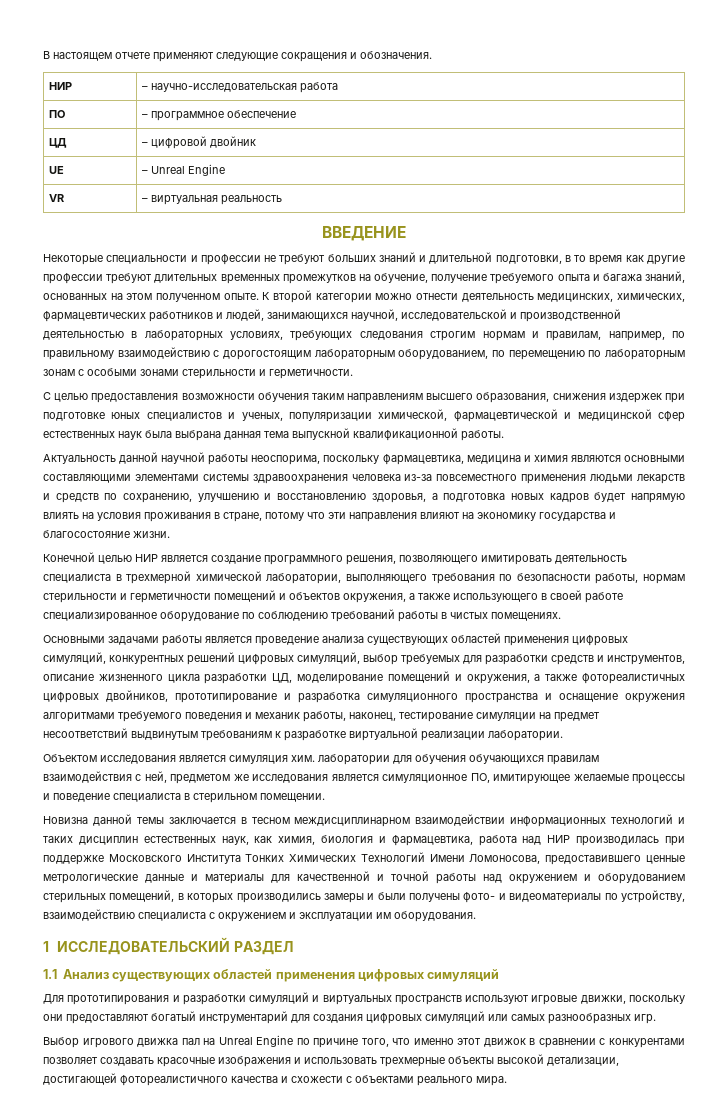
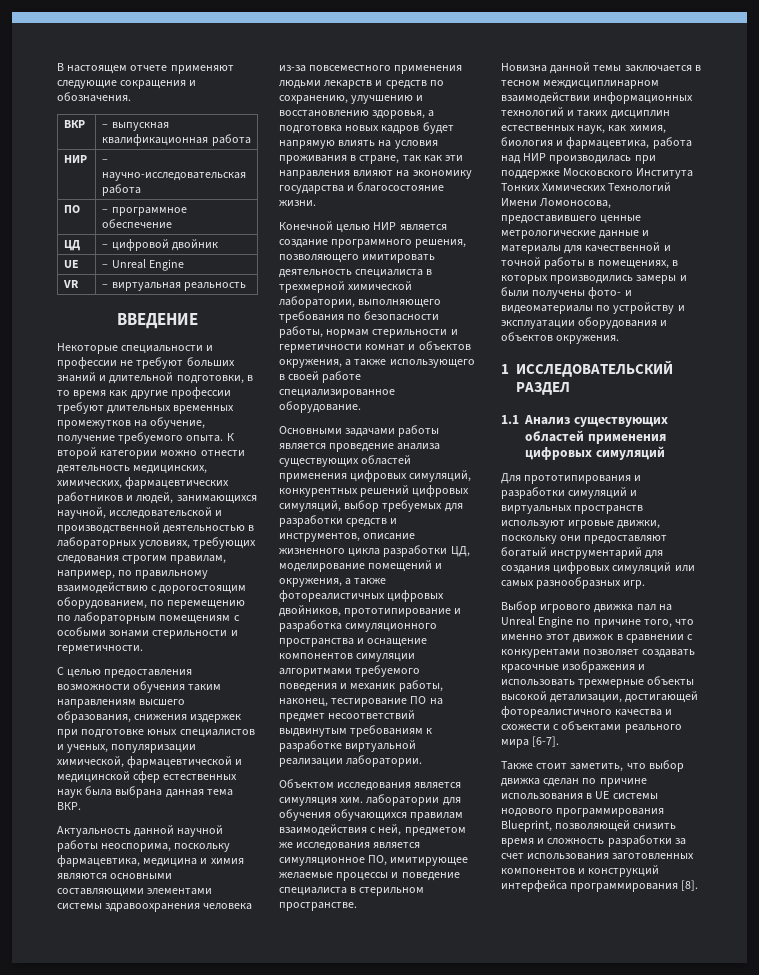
+ ВКР | – выпускная квалификационная работа
- Некоторые специальности и профессии не требуют больших знаний и длительной подготовки, в то время как другие профессии требуют длительных временных промежутков на обучение, получение требуемого опыта и багажа знаний, основанных на этом полученном опыте.
+ Некоторые специальности и профессии не требуют больших знаний и длительной подготовки, в то время как другие профессии требуют длительных временных промежутков на обучение, получение требуемого опыта.
- К второй категории можно отнести деятельность медицинских, химических, фармацевтических работников и людей, занимающихся научной, исследовательской и производственной деятельностью в лабораторных условиях, требующих следования строгим нормам и правилам, например, по правильному взаимодействию с дорогостоящим лабораторным оборудованием, по перемещению по лабораторным зонам с особыми зонами стерильности и герметичности.
+ К второй категории можно отнести деятельность медицинских, химических, фармацевтических работников и людей, занимающихся научной, исследовательской и производственной деятельностью в лабораторных условиях, требующих следования строгим правилам, например, по правильному взаимодействию с дорогостоящим оборудованием, по перемещению по лабораторным помещениям с особыми зонами стерильности и герметичности.
- С целью предоставления возможности обучения таким направлениям высшего образования, снижения издержек при подготовке юных специалистов и ученых, популяризации химической, фармацевтической и медицинской сфер естественных наук была выбрана данная тема выпускной квалификационной работы.
+ С целью предоставления возможности обучения таким направлениям высшего образования, снижения издержек при подготовке юных специалистов и ученых, популяризации химической, фармацевтической и медицинской сфер естественных наук была выбрана данная тема ВКР.
- Актуальность данной научной работы неоспорима, поскольку фармацевтика, медицина и химия являются основными составляющими элементами системы здравоохранения человека из-за повсеместного применения людьми лекарств и средств по сохранению, улучшению и восстановлению здоровья, а подготовка новых кадров будет напрямую влиять на условия проживания в стране, потому что эти направления влияют на экономику государства и благосостояние жизни.
+ Актуальность данной научной работы неоспорима, поскольку фармацевтика, медицина и химия являются основными составляющими элементами системы здравоохранения человека из-за повсеместного применения людьми лекарств и средств по сохранению, улучшению и восстановлению здоровья, а подготовка новых кадров будет напрямую влиять на условия проживания в стране, так как эти направления влияют на экономику государства и благосостояние жизни.
- Конечной целью НИР является создание программного решения, позволяющего имитировать деятельность специалиста в трехмерной химической лаборатории, выполняющего требования по безопасности работы, нормам стерильности и герметичности помещений и объектов окружения, а также использующего в своей работе специализированное оборудование по соблюдению требований работы в чистых помещениях.
+ Конечной целью НИР является создание программного решения, позволяющего имитировать деятельность специалиста в трехмерной химической лаборатории, выполняющего требования по безопасности работы, нормам стерильности и герметичности комнат и объектов окружения, а также использующего в своей работе специализированное оборудование.
- Основными задачами работы является проведение анализа существующих областей применения цифровых симуляций, конкурентных решений цифровых симуляций, выбор требуемых для разработки средств и инструментов, описание жизненного цикла разработки ЦД, моделирование помещений и окружения, а также фотореалистичных цифровых двойников, прототипирование и разработка симуляционного пространства и оснащение окружения алгоритмами требуемого поведения и механик работы, наконец, тестирование симуляции на предмет несоответствий выдвинутым требованиям к разработке виртуальной реализации лаборатории.
+ Основными задачами работы является проведение анализа существующих областей применения цифровых симуляций, конкурентных решений цифровых симуляций, выбор требуемых для разработки средств и инструментов, описание жизненного цикла разработки ЦД, моделирование помещений и окружения, а также фотореалистичных цифровых двойников, прототипирование и разработка симуляционного пространства и оснащение компонентов симуляции алгоритмами требуемого поведения и механик работы, наконец, тестирование ПО на предмет несоответствий выдвинутым требованиям к разработке виртуальной реализации лаборатории.
- Объектом исследования является симуляция хим. лаборатории для обучения обучающихся правилам взаимодействия с ней, предметом же исследования является симуляционное ПО, имитирующее желаемые процессы и поведение специалиста в стерильном помещении.
+ Объектом исследования является симуляция хим. лаборатории для обучения обучающихся правилам взаимодействия с ней, предметом же исследования является симуляционное ПО, имитирующее желаемые процессы и поведение специалиста в стерильном пространстве.
- Новизна данной темы заключается в тесном междисциплинарном взаимодействии информационных технологий и таких дисциплин естественных наук, как химия, биология и фармацевтика, работа над НИР производилась при поддержке Московского Института Тонких Химических Технологий Имени Ломоносова, предоставившего ценные метрологические данные и материалы для качественной и точной работы над окружением и оборудованием стерильных помещений, в которых производились замеры и были получены фото- и видеоматериалы по устройству, взаимодействию специалиста с окружением и эксплуатации им оборудования.
+ Новизна данной темы заключается в тесном междисциплинарном взаимодействии информационных технологий и таких дисциплин естественных наук, как химия, биология и фармацевтика, работа над НИР производилась при поддержке Московского Института Тонких Химических Технологий Имени Ломоносова, предоставившего ценные метрологические данные и материалы для качественной и точной работы в помещениях, в которых производились замеры и были получены фото- и видеоматериалы по устройству и эксплуатации оборудования и объектов окружения.
- Выбор игрового движка пал на Unreal Engine по причине того, что именно этот движок в сравнении с конкурентами позволяет создавать красочные изображения и использовать трехмерные объекты высокой детализации, достигающей фотореалистичного качества и схожести с объектами реального мира.
+ Выбор игрового движка пал на Unreal Engine по причине того, что именно этот движок в сравнении с конкурентами позволяет создавать красочные изображения и использовать трехмерные объекты высокой детализации, достигающей фотореалистичного качества и схожести с объектами реального мира [6-7].
+ Также стоит заметить, что выбор движка сделан по причине использования в UE системы нодового программирования Blueprint, позволяющей снизить время и сложность разработки за счет использования заготовленных компонентов и конструкций интерфейса программирования [8].

